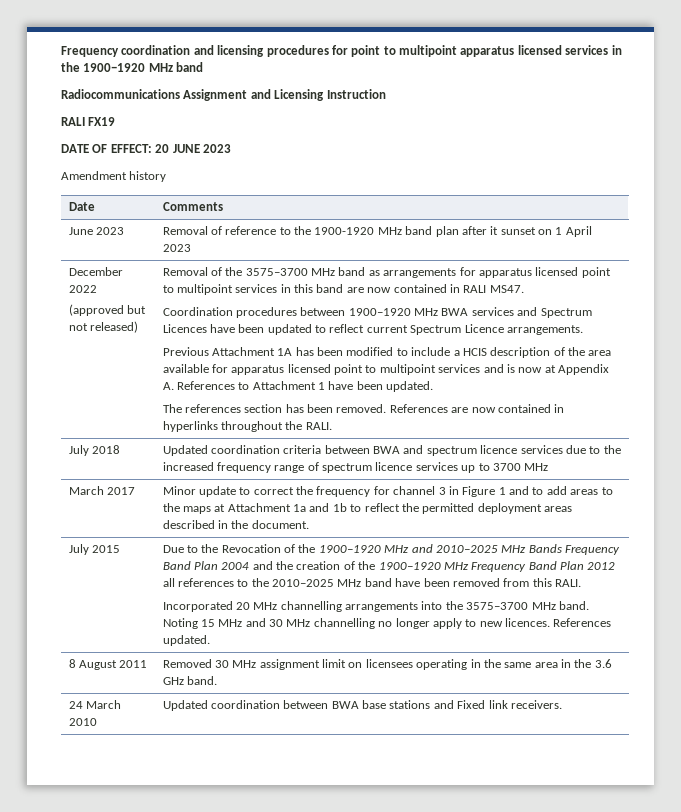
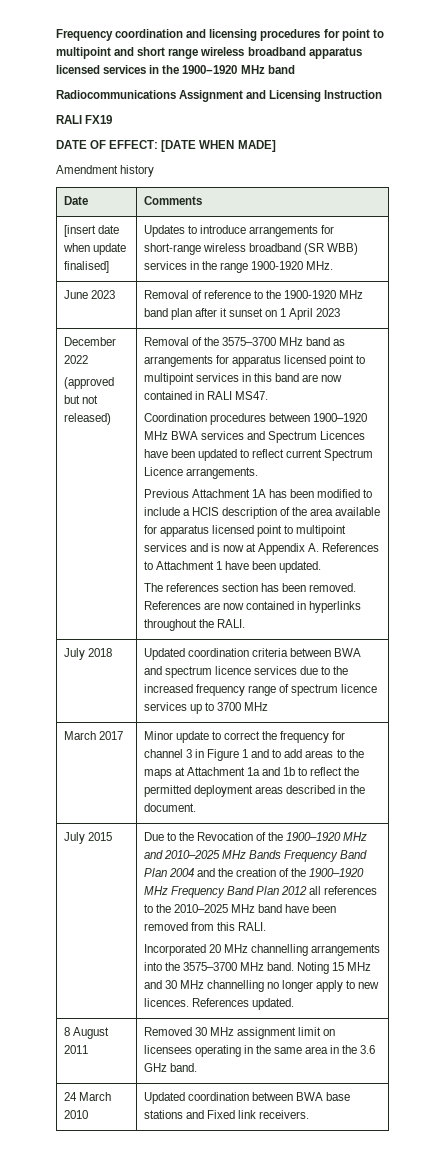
- Frequency coordination and licensing procedures for point to multipoint apparatus licensed services in the 1900−1920 MHz band
+ Frequency coordination and licensing procedures for point to multipoint and short range wireless broadband apparatus licensed services in the 1900−1920 MHz band
- DATE OF EFFECT: 20 JUNE 2023
+ DATE OF EFFECT: [DATE WHEN MADE]
+ [insert date when update finalised] | Updates to introduce arrangements for short-range wireless broadband (SR WBB) services in the range 1900-1920 MHz.

